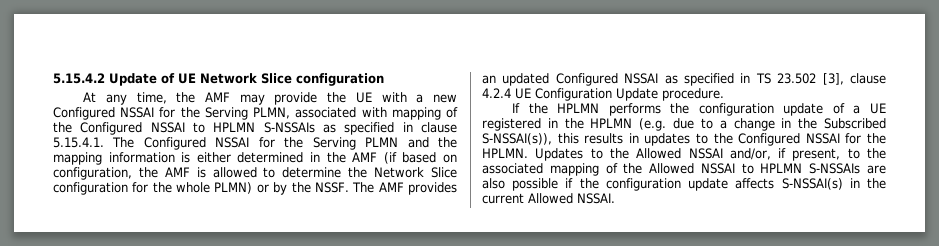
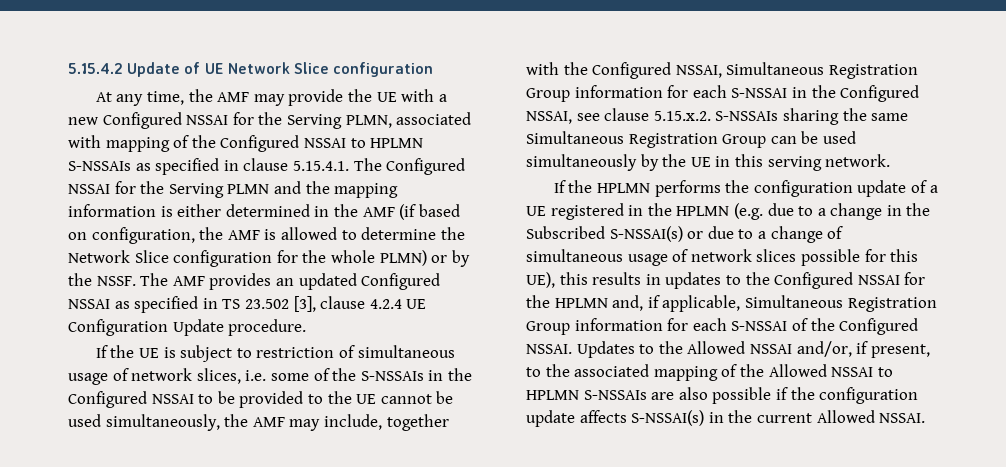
+ If the UE is subject to restriction of simultaneous usage of network slices, i.e. some of the S-NSSAIs in the Configured NSSAI to be provided to the UE cannot be used simultaneously, the AMF may include, together with the Configured NSSAI, Simultaneous Registration Group information for each S-NSSAI in the Configured NSSAI, see clause 5.15.x.2. S-NSSAIs sharing the same Simultaneous Registration Group can be used simultaneously by the UE in this serving network.
- If the HPLMN performs the configuration update of a UE registered in the HPLMN (e.g. due to a change in the Subscribed S-NSSAI(s)), this results in updates to the Configured NSSAI for the HPLMN.
+ If the HPLMN performs the configuration update of a UE registered in the HPLMN (e.g. due to a change in the Subscribed S-NSSAI(s) or due to a change of simultaneous usage of network slices possible for this UE), this results in updates to the Configured NSSAI for the HPLMN and, if applicable, Simultaneous Registration Group information for each S-NSSAI of the Configured NSSAI.

